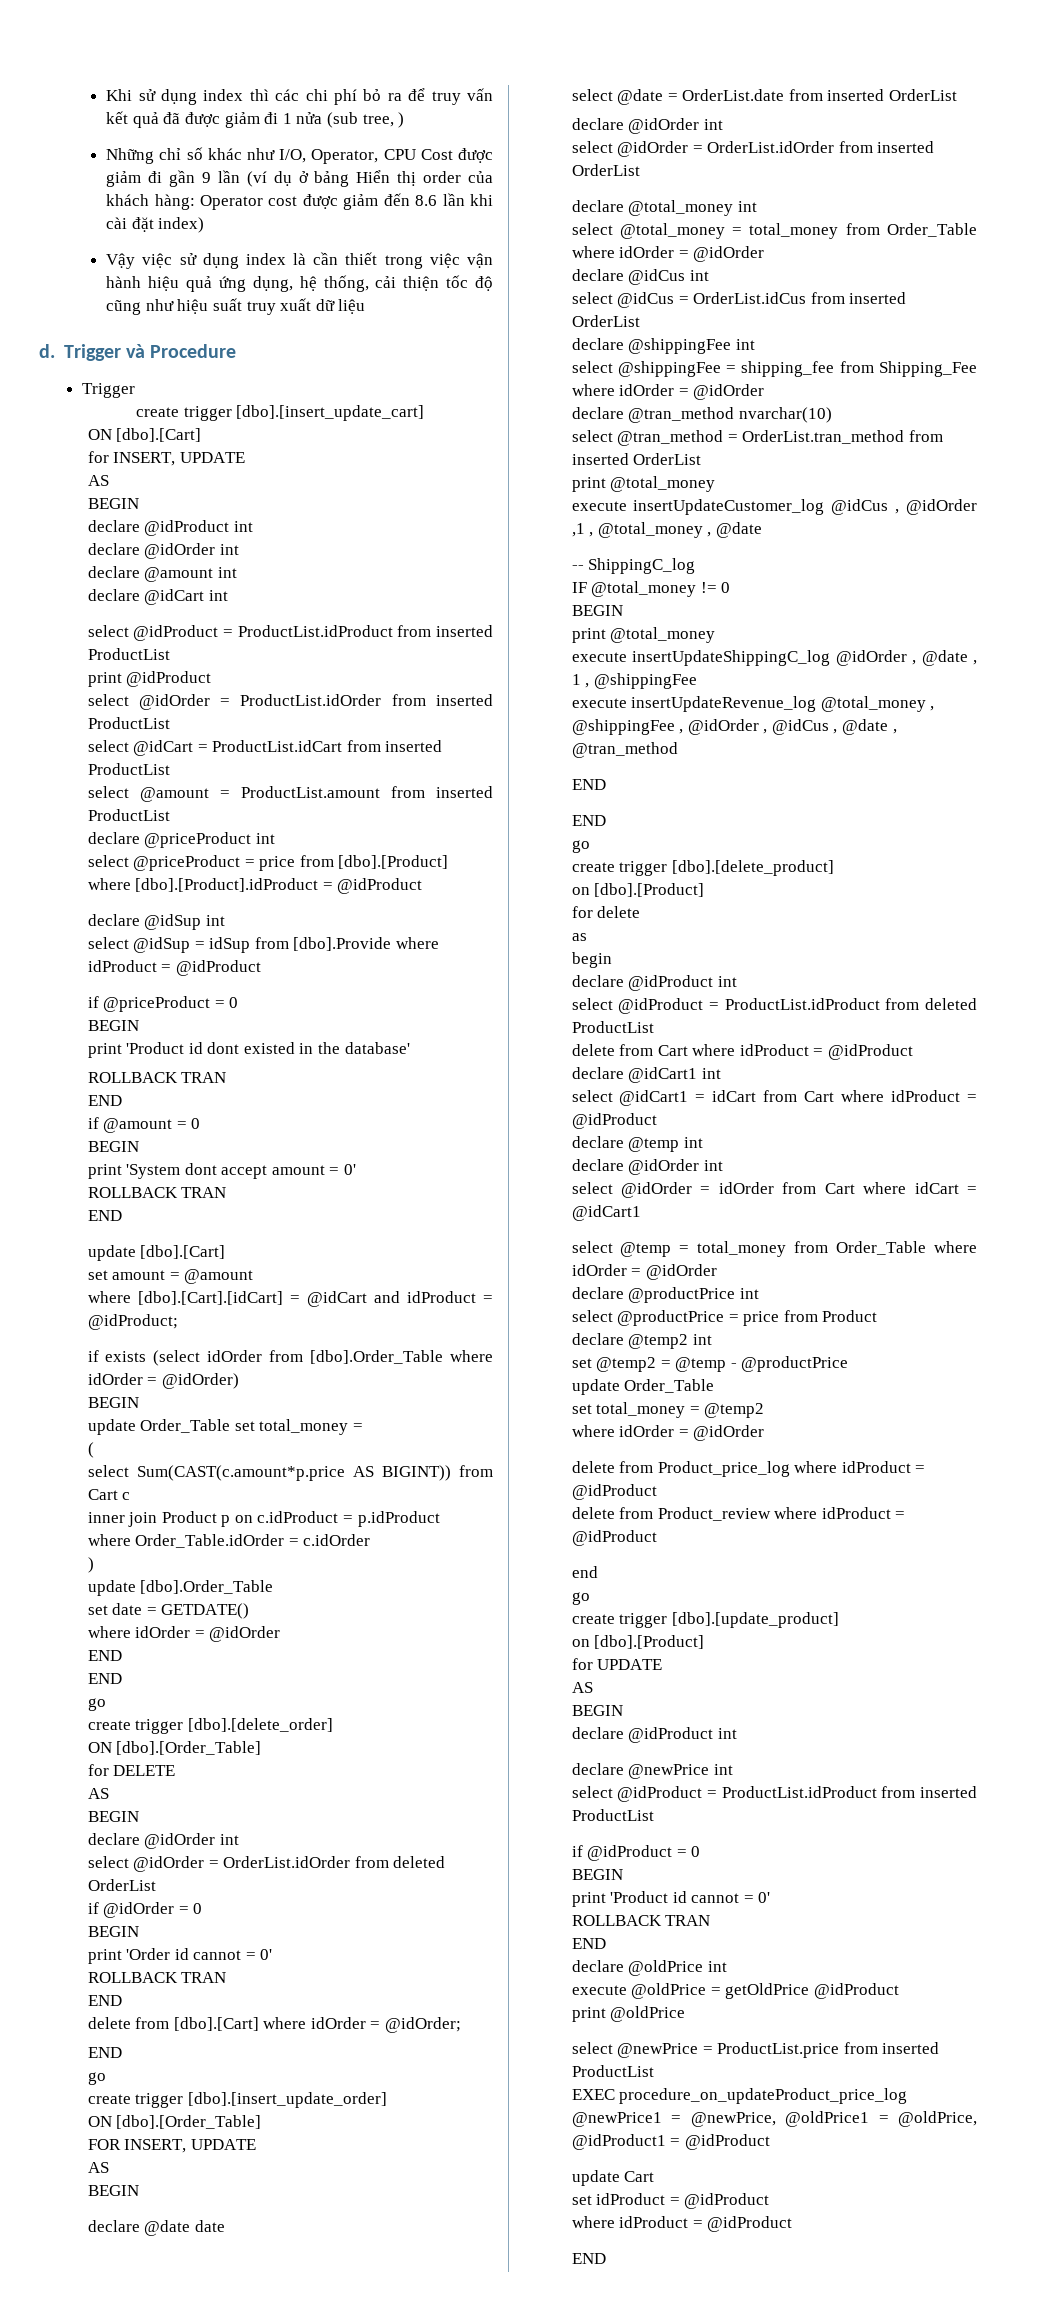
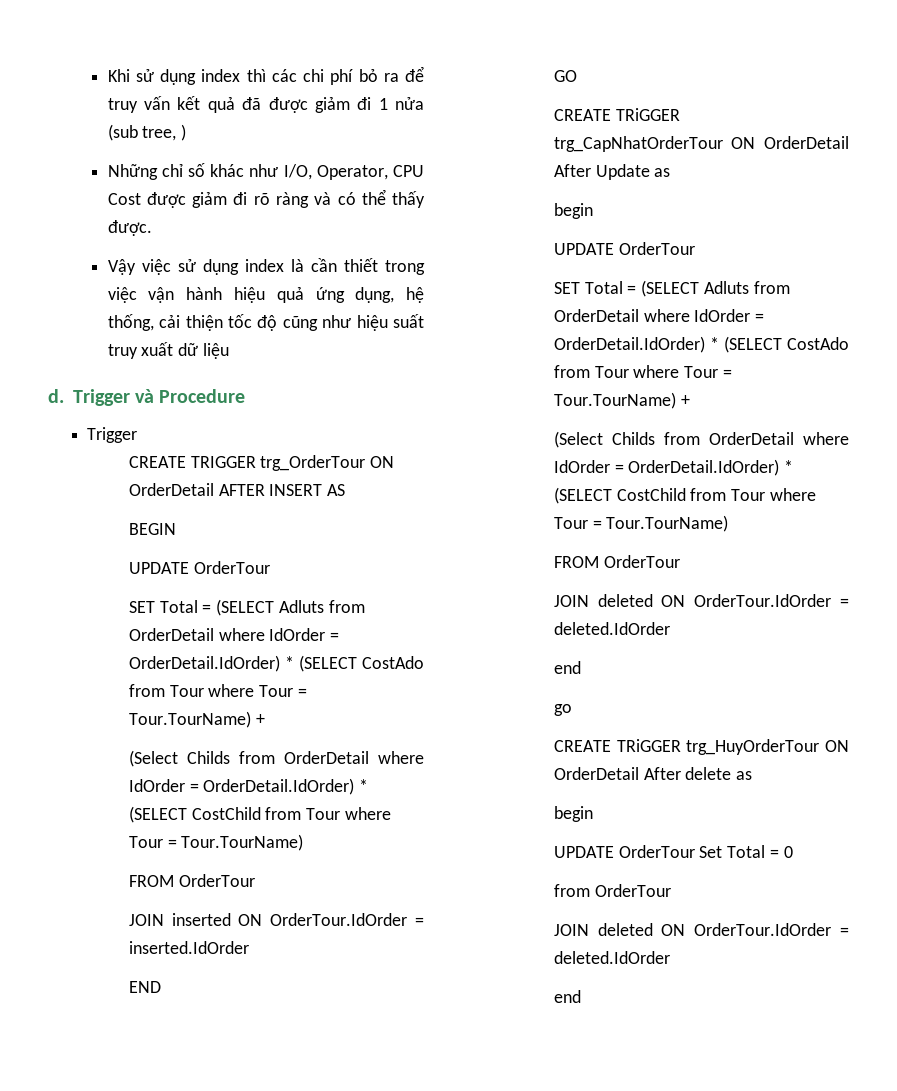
- Những chỉ số khác như I/O, Operator, CPU Cost được giảm đi gần 9 lần (ví dụ ở bảng Hiển thị order của khách hàng: Operator cost được giảm đến 8.6 lần khi cài đặt index)
+ Những chỉ số khác như I/O, Operator, CPU Cost được giảm đi rõ ràng và có thể thấy được.
- create trigger [dbo].[insert_update_cart]
- ON [dbo].[Cart]
- for INSERT, UPDATE
- AS
+ CREATE TRIGGER trg_OrderTour ON OrderDetail AFTER INSERT AS
  BEGIN
- declare @idProduct int
- declare @idOrder int
- declare @amount int
- declare @idCart int
- select @idProduct = ProductList.idProduct from inserted ProductList
- print @idProduct
- select @idOrder = ProductList.idOrder from inserted ProductList
- select @idCart = ProductList.idCart from inserted ProductList
- select @amount = ProductList.amount from inserted ProductList
- declare @priceProduct int
- select @priceProduct = price from [dbo].[Product] where [dbo].[Product].idProduct = @idProduct
- declare @idSup int
- select @idSup = idSup from [dbo].Provide where idProduct = @idProduct
- if @priceProduct = 0
- BEGIN
- print 'Product id dont existed in the database'
- ROLLBACK TRAN
+ UPDATE OrderTour
+ SET Total = (SELECT Adluts from OrderDetail where IdOrder = OrderDetail.IdOrder) * (SELECT CostAdo from Tour where Tour = Tour.TourName) +
+ (Select Childs from OrderDetail where IdOrder = OrderDetail.IdOrder) * (SELECT CostChild from Tour where Tour = Tour.TourName)
+ FROM OrderTour
+ JOIN inserted ON OrderTour.IdOrder = inserted.IdOrder
  END
- if @amount = 0
- BEGIN
- print 'System dont accept amount = 0'
- ROLLBACK TRAN
- END
- update [dbo].[Cart]
- set amount = @amount
- where [dbo].[Cart].[idCart] = @idCart and idProduct = @idProduct;
- if exists (select idOrder from [dbo].Order_Table where idOrder = @idOrder)
- BEGIN
- update Order_Table set total_money =
- (
- select Sum(CAST(c.amount*p.price AS BIGINT)) from Cart c
- inner join Product p on c.idProduct = p.idProduct
- where Order_Table.idOrder = c.idOrder
- )
- update [dbo].Order_Table
- set date = GETDATE()
- where idOrder = @idOrder
- END
- END
- go
- create trigger [dbo].[delete_order]
- ON [dbo].[Order_Table]
- for DELETE
- AS
- BEGIN
- declare @idOrder int
- select @idOrder = OrderList.idOrder from deleted OrderList
- if @idOrder = 0
- BEGIN
- print 'Order id cannot = 0'
- ROLLBACK TRAN
- END
- delete from [dbo].[Cart] where idOrder = @idOrder;
- END
- go
- create trigger [dbo].[insert_update_order]
- ON [dbo].[Order_Table]
- FOR INSERT, UPDATE
- AS
- BEGIN
- declare @date date
- select @date = OrderList.date from inserted OrderList
- declare @idOrder int
- select @idOrder = OrderList.idOrder from inserted OrderList
- declare @total_money int
- select @total_money = total_money from Order_Table where idOrder = @idOrder
- declare @idCus int
- select @idCus = OrderList.idCus from inserted OrderList
- declare @shippingFee int
- select @shippingFee = shipping_fee from Shipping_Fee where idOrder = @idOrder
- declare @tran_method nvarchar(10)
- select @tran_method = OrderList.tran_method from inserted OrderList
- print @total_money
- execute insertUpdateCustomer_log @idCus , @idOrder ,1 , @total_money , @date
- -- ShippingC_log
- IF @total_money != 0
- BEGIN
- print @total_money
- execute insertUpdateShippingC_log @idOrder , @date , 1 , @shippingFee
- execute insertUpdateRevenue_log @total_money , @shippingFee , @idOrder , @idCus , @date , @tran_method
- END
- END
- go
- create trigger [dbo].[delete_product]
- on [dbo].[Product]
- for delete
- as
+ GO
+ CREATE TRiGGER trg_CapNhatOrderTour ON OrderDetail After Update as
  begin
- declare @idProduct int
- select @idProduct = ProductList.idProduct from deleted ProductList
- delete from Cart where idProduct = @idProduct
- declare @idCart1 int
- select @idCart1 = idCart from Cart where idProduct = @idProduct
- declare @temp int
- declare @idOrder int
- select @idOrder = idOrder from Cart where idCart = @idCart1
- select @temp = total_money from Order_Table where idOrder = @idOrder
- declare @productPrice int
- select @productPrice = price from Product
- declare @temp2 int
- set @temp2 = @temp - @productPrice
- update Order_Table
- set total_money = @temp2
- where idOrder = @idOrder
- delete from Product_price_log where idProduct = @idProduct
- delete from Product_review where idProduct = @idProduct
+ UPDATE OrderTour
+ SET Total = (SELECT Adluts from OrderDetail where IdOrder = OrderDetail.IdOrder) * (SELECT CostAdo from Tour where Tour = Tour.TourName) +
+ (Select Childs from OrderDetail where IdOrder = OrderDetail.IdOrder) * (SELECT CostChild from Tour where Tour = Tour.TourName)
+ FROM OrderTour
+ JOIN deleted ON OrderTour.IdOrder = deleted.IdOrder
  end
  go
- create trigger [dbo].[update_product]
- on [dbo].[Product]
- for UPDATE
- AS
- BEGIN
- declare @idProduct int
- declare @newPrice int
- select @idProduct = ProductList.idProduct from inserted ProductList
- if @idProduct = 0
- BEGIN
- print 'Product id cannot = 0'
- ROLLBACK TRAN
- END
- declare @oldPrice int
- execute @oldPrice = getOldPrice @idProduct
- print @oldPrice
- select @newPrice = ProductList.price from inserted ProductList
- EXEC procedure_on_updateProduct_price_log @newPrice1 = @newPrice, @oldPrice1 = @oldPrice, @idProduct1 = @idProduct
- update Cart
- set idProduct = @idProduct
- where idProduct = @idProduct
- END
+ CREATE TRiGGER trg_HuyOrderTour ON OrderDetail After delete as
+ begin
+ UPDATE OrderTour Set Total = 0
+ from OrderTour
+ JOIN deleted ON OrderTour.IdOrder = deleted.IdOrder
+ end

